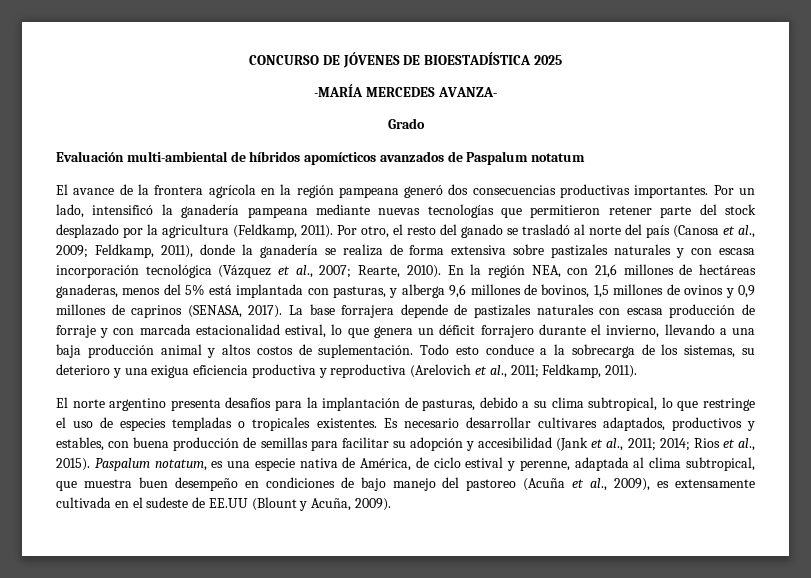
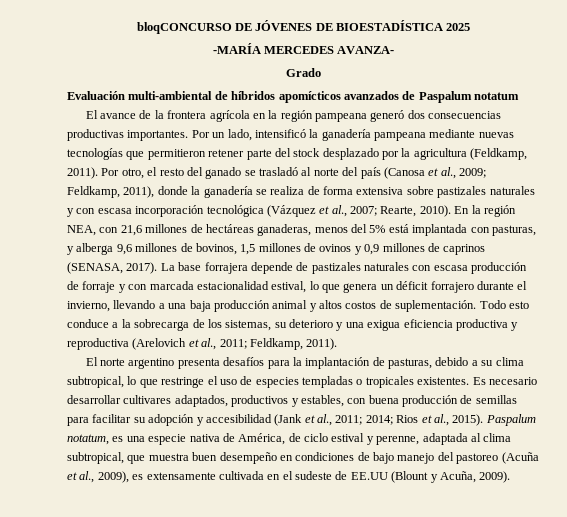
- CONCURSO DE JÓVENES DE BIOESTADÍSTICA 2025
+ bloqCONCURSO DE JÓVENES DE BIOESTADÍSTICA 2025

